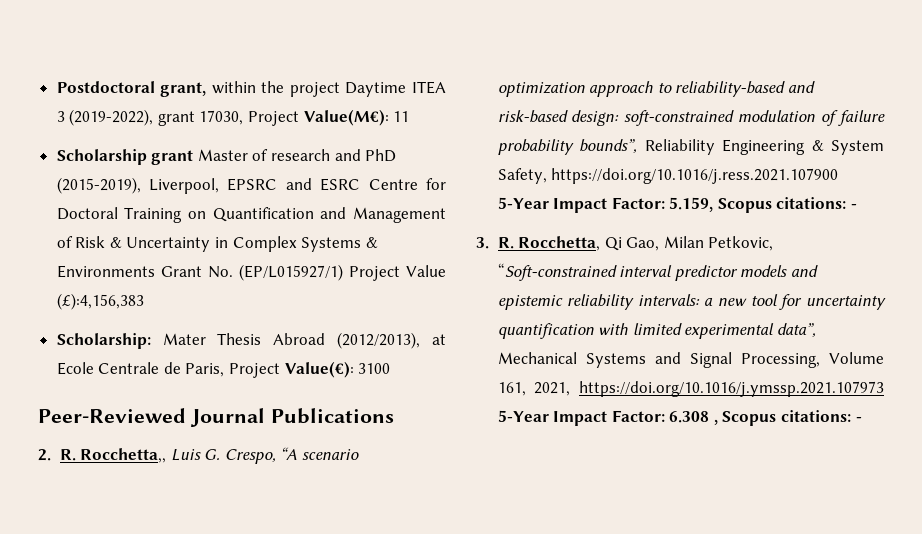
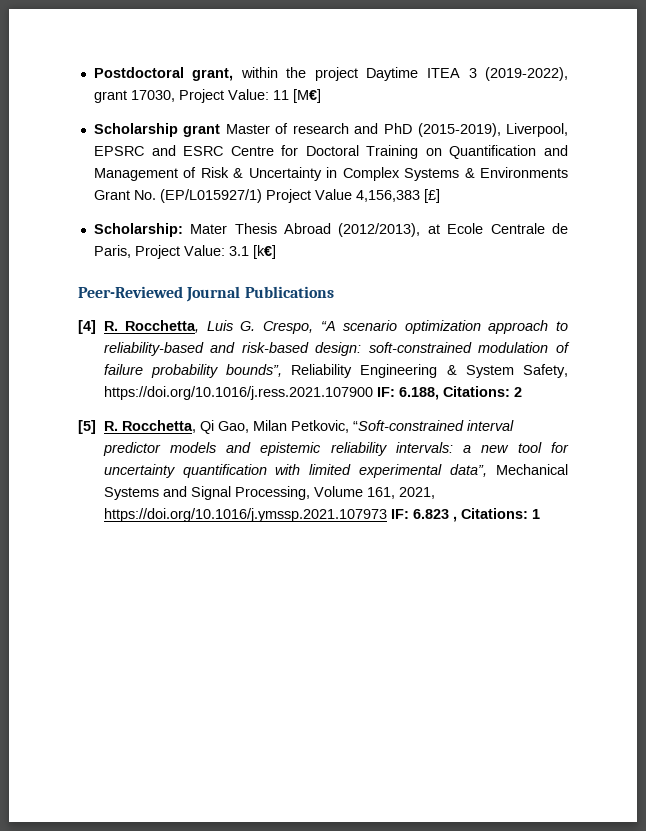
- Postdoctoral grant, within the project Daytime ITEA 3 (2019-2022), grant 17030, Project Value(M€): 11
+ Postdoctoral grant, within the project Daytime ITEA 3 (2019-2022), grant 17030, Project Value: 11 [M€]
- Scholarship grant Master of research and PhD (2015-2019), Liverpool, EPSRC and ESRC Centre for Doctoral Training on Quantification and Management of Risk & Uncertainty in Complex Systems & Environments Grant No. (EP/L015927/1) Project Value (£):4,156,383
+ Scholarship grant Master of research and PhD (2015-2019), Liverpool, EPSRC and ESRC Centre for Doctoral Training on Quantification and Management of Risk & Uncertainty in Complex Systems & Environments Grant No. (EP/L015927/1) Project Value 4,156,383 [£]
- Scholarship: Mater Thesis Abroad (2012/2013), at Ecole Centrale de Paris, Project Value(€): 3100
+ Scholarship: Mater Thesis Abroad (2012/2013), at Ecole Centrale de Paris, Project Value: 3.1 [k€]
- 2. R. Rocchetta,, Luis G. Crespo, “A scenario optimization approach to reliability-based and risk-based design: soft-constrained modulation of failure probability bounds”, Reliability Engineering & System Safety, https://doi.org/10.1016/j.ress.2021.107900 5-Year Impact Factor: 5.159, Scopus citations: -
- 3. R. Rocchetta, Qi Gao, Milan Petkovic, “Soft-constrained interval predictor models and epistemic reliability intervals: a new tool for uncertainty quantification with limited experimental data”, Mechanical Systems and Signal Processing, Volume 161, 2021, https://doi.org/10.1016/j.ymssp.2021.107973 5-Year Impact Factor: 6.308 , Scopus citations: -
+ [4] R. Rocchetta, Luis G. Crespo, “A scenario optimization approach to reliability-based and risk-based design: soft-constrained modulation of failure probability bounds”, Reliability Engineering & System Safety, https://doi.org/10.1016/j.ress.2021.107900 IF: 6.188, Citations: 2
+ [5] R. Rocchetta, Qi Gao, Milan Petkovic, “Soft-constrained interval predictor models and epistemic reliability intervals: a new tool for uncertainty quantification with limited experimental data”, Mechanical Systems and Signal Processing, Volume 161, 2021, https://doi.org/10.1016/j.ymssp.2021.107973 IF: 6.823 , Citations: 1

